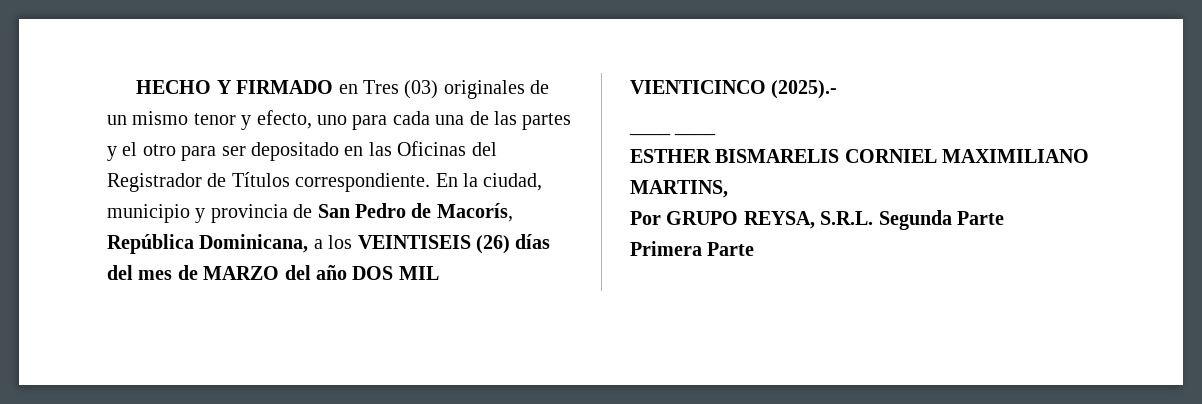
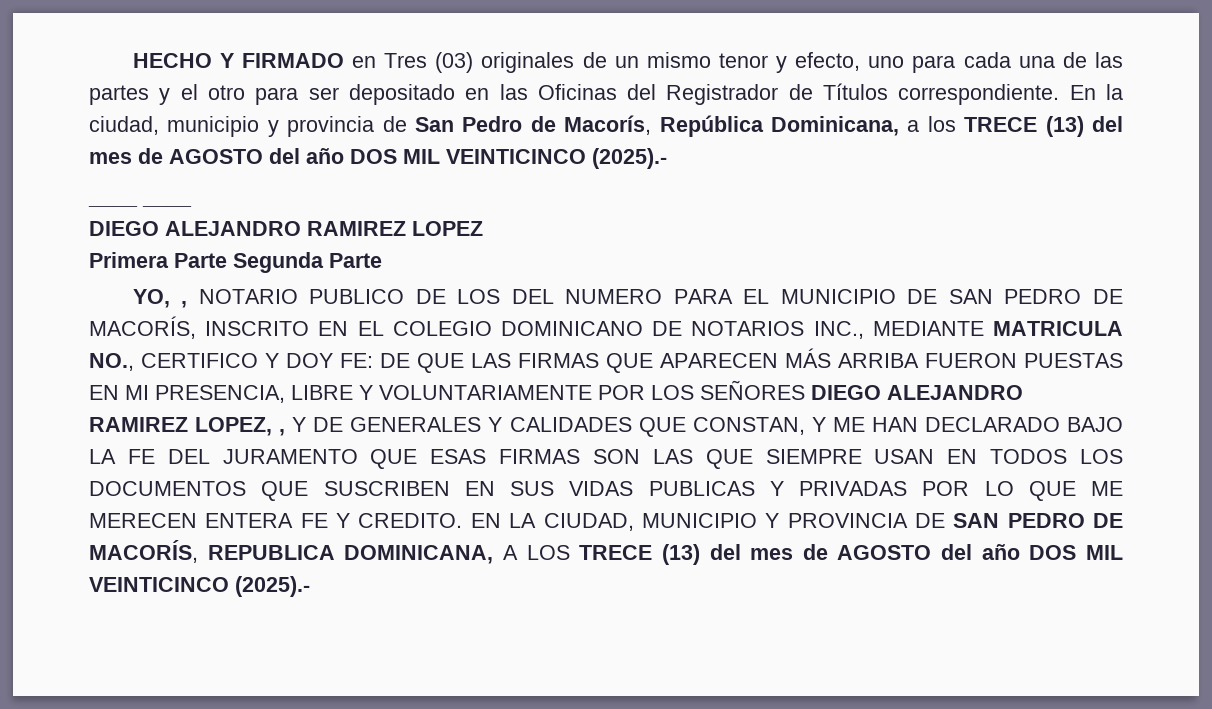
- En la ciudad, municipio y provincia de San Pedro de Macorís, República Dominicana, a los VEINTISEIS (26) días del mes de MARZO del año DOS MIL VIENTICINCO (2025).-
+ En la ciudad, municipio y provincia de San Pedro de Macorís, República Dominicana, a los TRECE (13) del mes de AGOSTO del año DOS MIL VEINTICINCO (2025).-
- ESTHER BISMARELIS CORNIEL MAXIMILIANO MARTINS,
- Por GRUPO REYSA, S.R.L. Segunda Parte
- Primera Parte
+ DIEGO ALEJANDRO RAMIREZ LOPEZ
+ Primera Parte Segunda Parte
+ YO, , NOTARIO PUBLICO DE LOS DEL NUMERO PARA EL MUNICIPIO DE SAN PEDRO DE MACORÍS, INSCRITO EN EL COLEGIO DOMINICANO DE NOTARIOS INC., MEDIANTE MATRICULA NO., CERTIFICO Y DOY FE: DE QUE LAS FIRMAS QUE APARECEN MÁS ARRIBA FUERON PUESTAS EN MI PRESENCIA, LIBRE Y VOLUNTARIAMENTE POR LOS SEÑORES DIEGO ALEJANDRO RAMIREZ LOPEZ, , Y DE GENERALES Y CALIDADES QUE CONSTAN, Y ME HAN DECLARADO BAJO LA FE DEL JURAMENTO QUE ESAS FIRMAS SON LAS QUE SIEMPRE USAN EN TODOS LOS DOCUMENTOS QUE SUSCRIBEN EN SUS VIDAS PUBLICAS Y PRIVADAS POR LO QUE ME MERECEN ENTERA FE Y CREDITO. EN LA CIUDAD, MUNICIPIO Y PROVINCIA DE SAN PEDRO DE MACORÍS, REPUBLICA DOMINICANA, A LOS TRECE (13) del mes de AGOSTO del año DOS MIL VEINTICINCO (2025).-

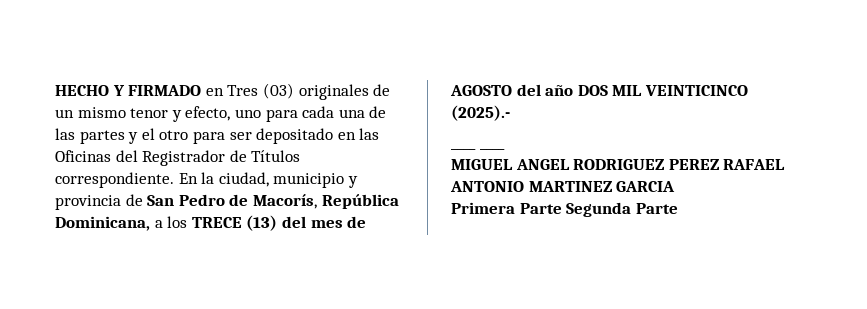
- DIEGO ALEJANDRO RAMIREZ LOPEZ
+ MIGUEL ANGEL RODRIGUEZ PEREZ RAFAEL ANTONIO MARTINEZ GARCIA
  Primera Parte Segunda Parte
- YO, , NOTARIO PUBLICO DE LOS DEL NUMERO PARA EL MUNICIPIO DE SAN PEDRO DE MACORÍS, INSCRITO EN EL COLEGIO DOMINICANO DE NOTARIOS INC., MEDIANTE MATRICULA NO., CERTIFICO Y DOY FE: DE QUE LAS FIRMAS QUE APARECEN MÁS ARRIBA FUERON PUESTAS EN MI PRESENCIA, LIBRE Y VOLUNTARIAMENTE POR LOS SEÑORES DIEGO ALEJANDRO RAMIREZ LOPEZ, , Y DE GENERALES Y CALIDADES QUE CONSTAN, Y ME HAN DECLARADO BAJO LA FE DEL JURAMENTO QUE ESAS FIRMAS SON LAS QUE SIEMPRE USAN EN TODOS LOS DOCUMENTOS QUE SUSCRIBEN EN SUS VIDAS PUBLICAS Y PRIVADAS POR LO QUE ME MERECEN ENTERA FE Y CREDITO. EN LA CIUDAD, MUNICIPIO Y PROVINCIA DE SAN PEDRO DE MACORÍS, REPUBLICA DOMINICANA, A LOS TRECE (13) del mes de AGOSTO del año DOS MIL VEINTICINCO (2025).-

